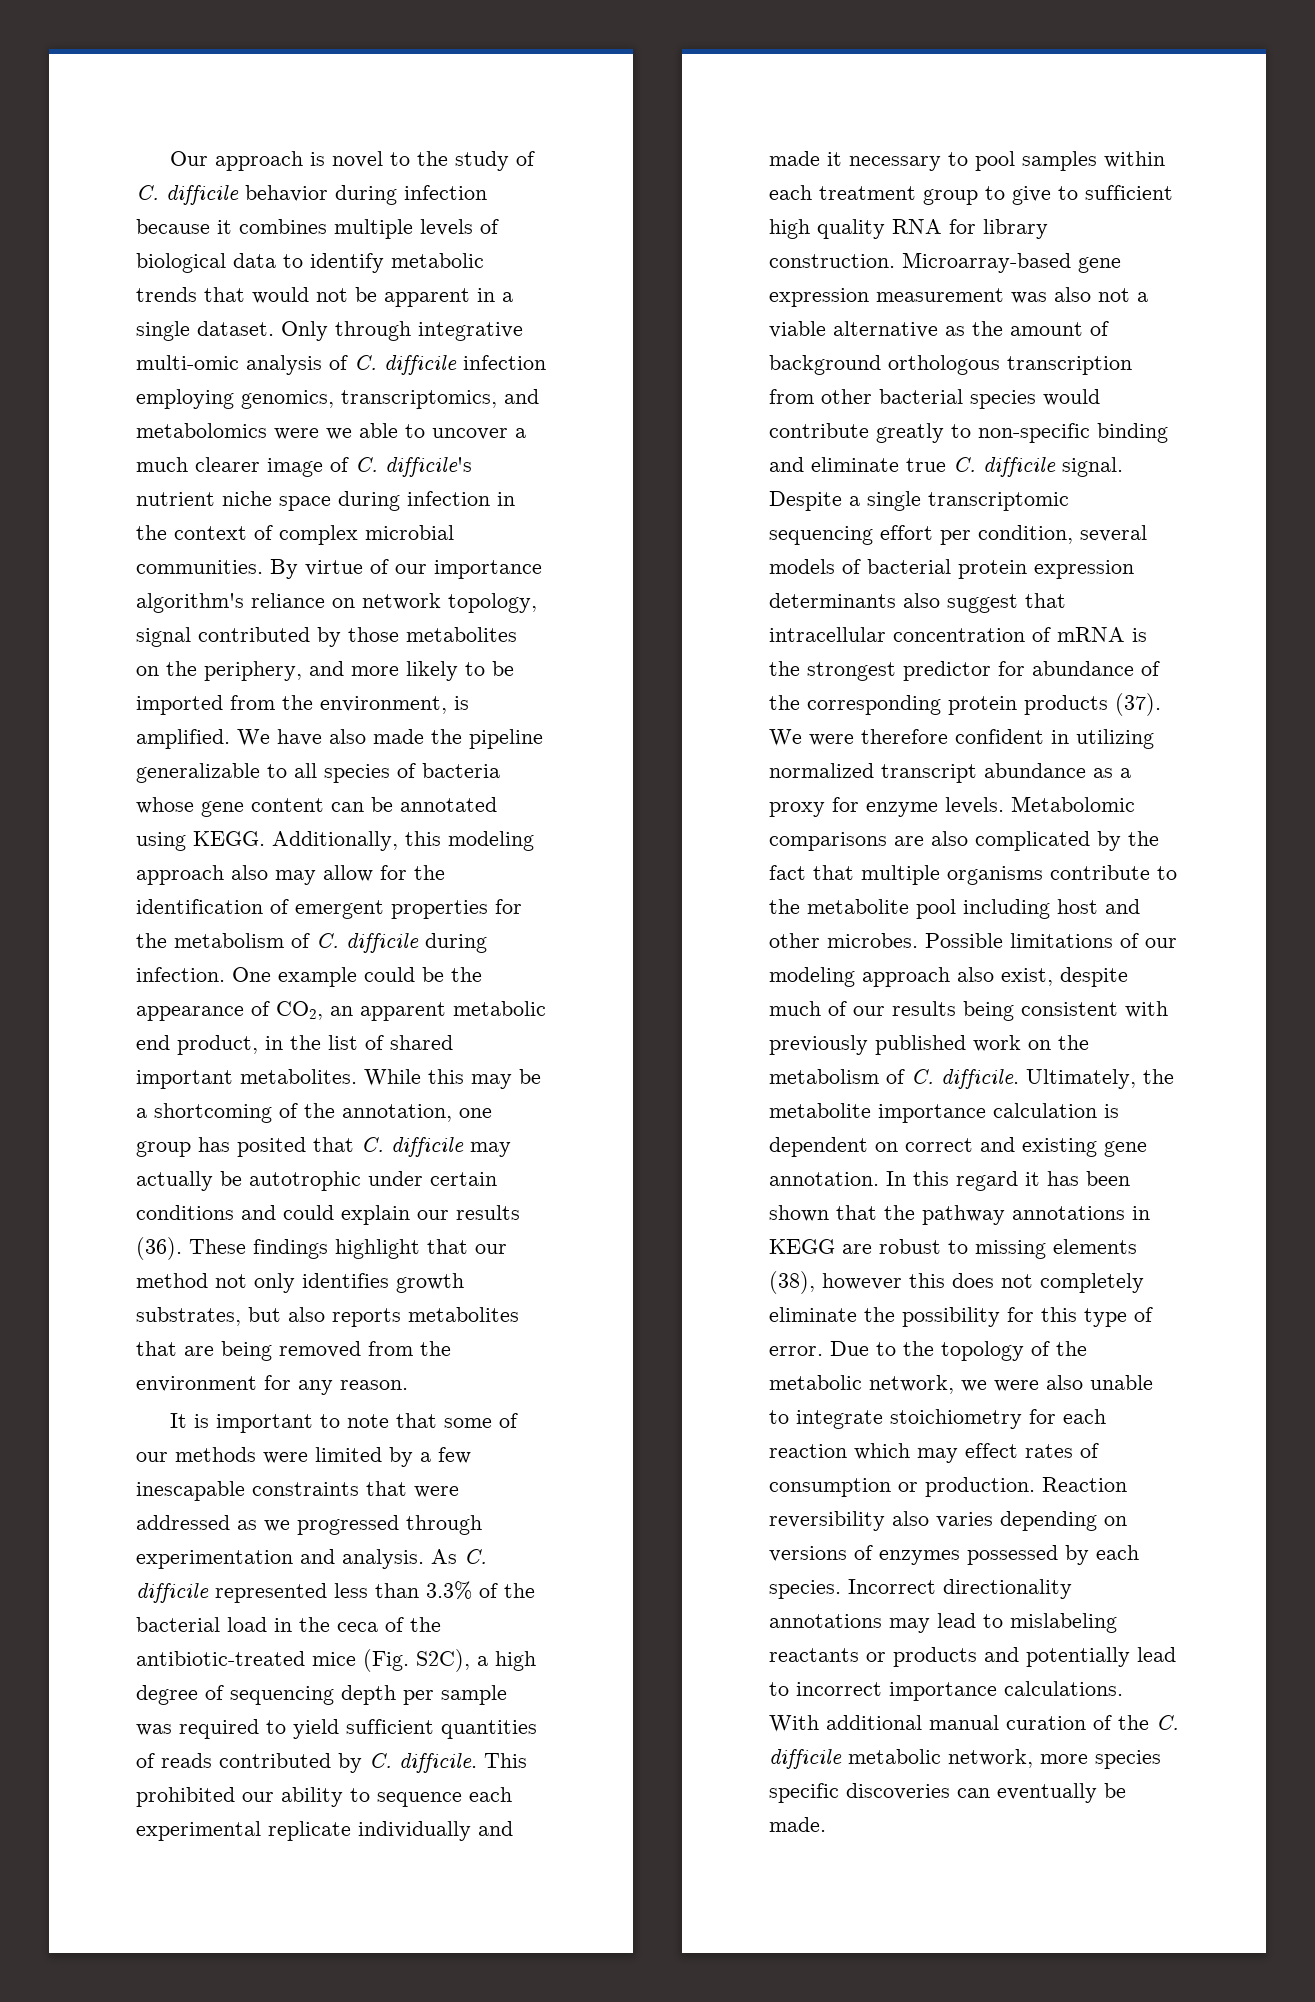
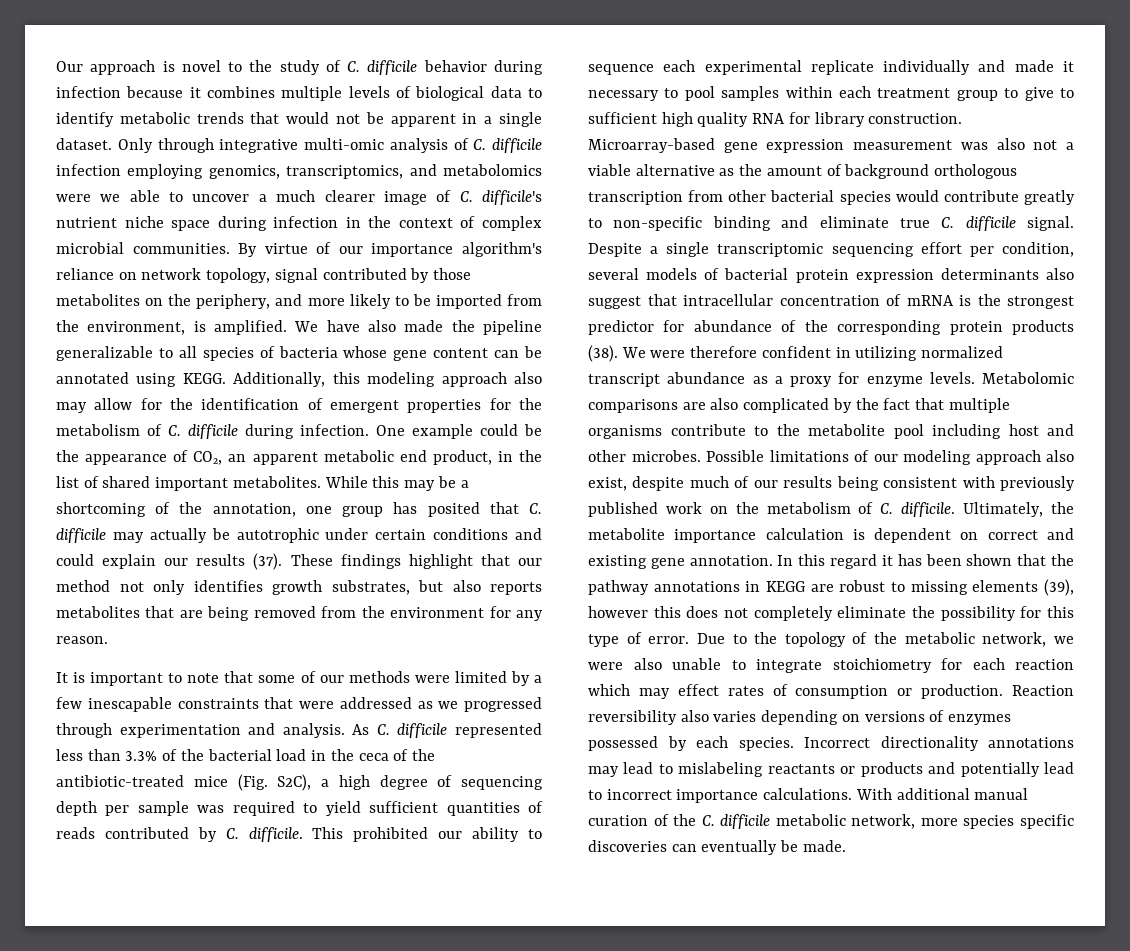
- While this may be a shortcoming of the annotation, one group has posited that C. difficile may actually be autotrophic under certain conditions and could explain our results (36).
+ While this may be a shortcoming of the annotation, one group has posited that C. difficile may actually be autotrophic under certain conditions and could explain our results (37).
- Despite a single transcriptomic sequencing effort per condition, several models of bacterial protein expression determinants also suggest that intracellular concentration of mRNA is the strongest predictor for abundance of the corresponding protein products (37).
+ Despite a single transcriptomic sequencing effort per condition, several models of bacterial protein expression determinants also suggest that intracellular concentration of mRNA is the strongest predictor for abundance of the corresponding protein products (38).
- In this regard it has been shown that the pathway annotations in KEGG are robust to missing elements (38), however this does not completely eliminate the possibility for this type of error.
+ In this regard it has been shown that the pathway annotations in KEGG are robust to missing elements (39), however this does not completely eliminate the possibility for this type of error.

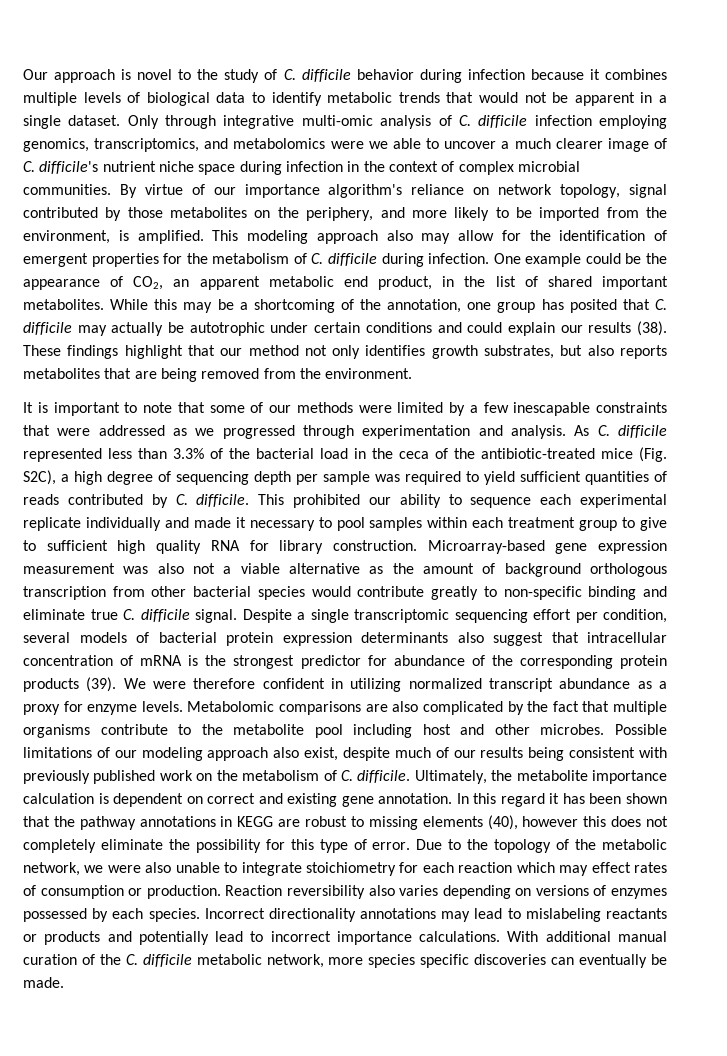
- We have also made the pipeline generalizable to all species of bacteria whose gene content can be annotated using KEGG. Additionally, this modeling approach also may allow for the identification of emergent properties for the metabolism of C. difficile during infection.
+ This modeling approach also may allow for the identification of emergent properties for the metabolism of C. difficile during infection.
- While this may be a shortcoming of the annotation, one group has posited that C. difficile may actually be autotrophic under certain conditions and could explain our results (37).
+ While this may be a shortcoming of the annotation, one group has posited that C. difficile may actually be autotrophic under certain conditions and could explain our results (38).
- These findings highlight that our method not only identifies growth substrates, but also reports metabolites that are being removed from the environment for any reason.
+ These findings highlight that our method not only identifies growth substrates, but also reports metabolites that are being removed from the environment.
- Despite a single transcriptomic sequencing effort per condition, several models of bacterial protein expression determinants also suggest that intracellular concentration of mRNA is the strongest predictor for abundance of the corresponding protein products (38).
+ Despite a single transcriptomic sequencing effort per condition, several models of bacterial protein expression determinants also suggest that intracellular concentration of mRNA is the strongest predictor for abundance of the corresponding protein products (39).
- In this regard it has been shown that the pathway annotations in KEGG are robust to missing elements (39), however this does not completely eliminate the possibility for this type of error.
+ In this regard it has been shown that the pathway annotations in KEGG are robust to missing elements (40), however this does not completely eliminate the possibility for this type of error.

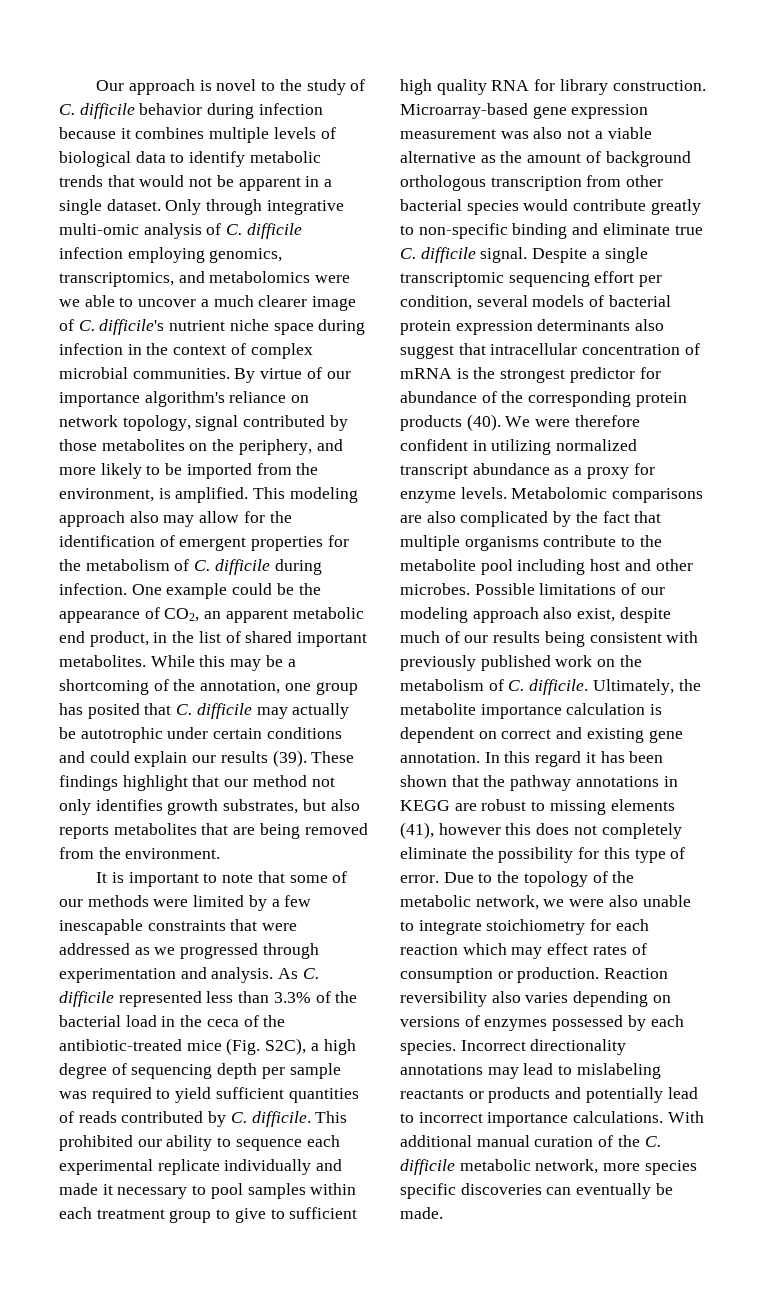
- While this may be a shortcoming of the annotation, one group has posited that C. difficile may actually be autotrophic under certain conditions and could explain our results (38).
+ While this may be a shortcoming of the annotation, one group has posited that C. difficile may actually be autotrophic under certain conditions and could explain our results (39).
- Despite a single transcriptomic sequencing effort per condition, several models of bacterial protein expression determinants also suggest that intracellular concentration of mRNA is the strongest predictor for abundance of the corresponding protein products (39).
+ Despite a single transcriptomic sequencing effort per condition, several models of bacterial protein expression determinants also suggest that intracellular concentration of mRNA is the strongest predictor for abundance of the corresponding protein products (40).
- In this regard it has been shown that the pathway annotations in KEGG are robust to missing elements (40), however this does not completely eliminate the possibility for this type of error.
+ In this regard it has been shown that the pathway annotations in KEGG are robust to missing elements (41), however this does not completely eliminate the possibility for this type of error.

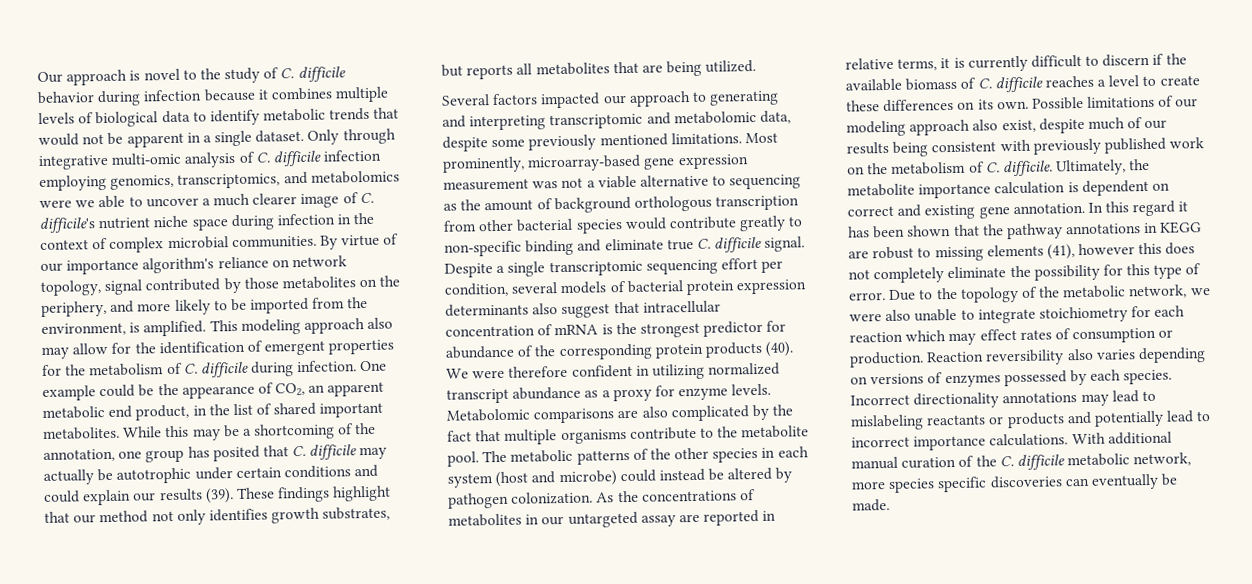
- These findings highlight that our method not only identifies growth substrates, but also reports metabolites that are being removed from the environment.
- It is important to note that some of our methods were limited by a few inescapable constraints that were addressed as we progressed through experimentation and analysis. As C. difficile represented less than 3.3% of the bacterial load in the ceca of the antibiotic-treated mice (Fig. S2C), a high degree of sequencing depth per sample was required to yield sufficient quantities of reads contributed by C. difficile. This prohibited our ability to sequence each experimental replicate individually and made it necessary to pool samples within each treatment group to give to sufficient high quality RNA for library construction. Microarray-based gene expression measurement was also not a viable alternative as the amount of background orthologous transcription from other bacterial species would contribute greatly to non-specific binding and eliminate true C. difficile signal.
+ These findings highlight that our method not only identifies growth substrates, but reports all metabolites that are being utilized.
+ Several factors impacted our approach to generating and interpreting transcriptomic and metabolomic data, despite some previously mentioned limitations. Most prominently, microarray-based gene expression measurement was not a viable alternative to sequencing as the amount of background orthologous transcription from other bacterial species would contribute greatly to non-specific binding and eliminate true C. difficile signal.
- Metabolomic comparisons are also complicated by the fact that multiple organisms contribute to the metabolite pool including host and other microbes.
+ Metabolomic comparisons are also complicated by the fact that multiple organisms contribute to the metabolite pool. The metabolic patterns of the other species in each system (host and microbe) could instead be altered by pathogen colonization. As the concentrations of metabolites in our untargeted assay are reported in relative terms, it is currently difficult to discern if the available biomass of C. difficile reaches a level to create these differences on its own.

